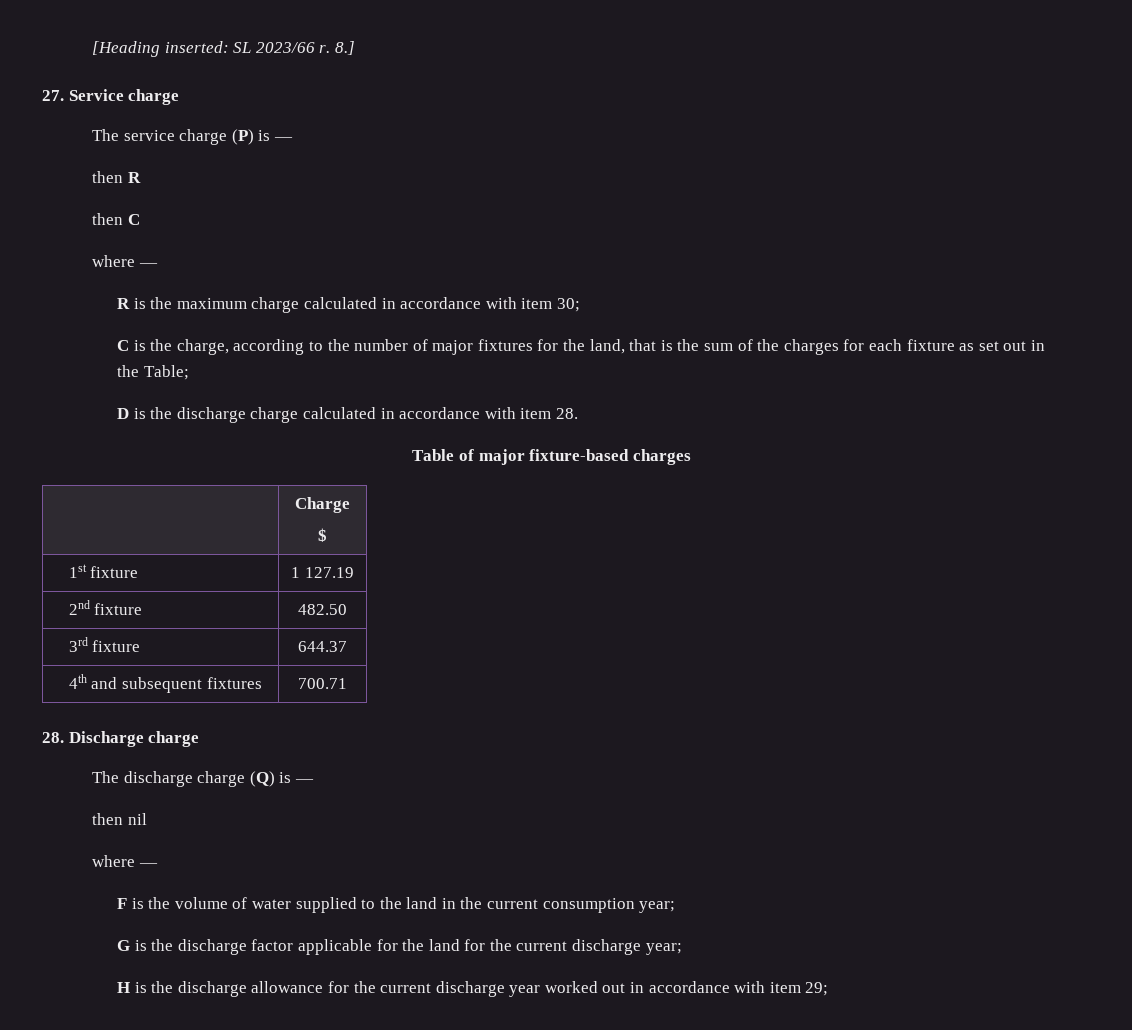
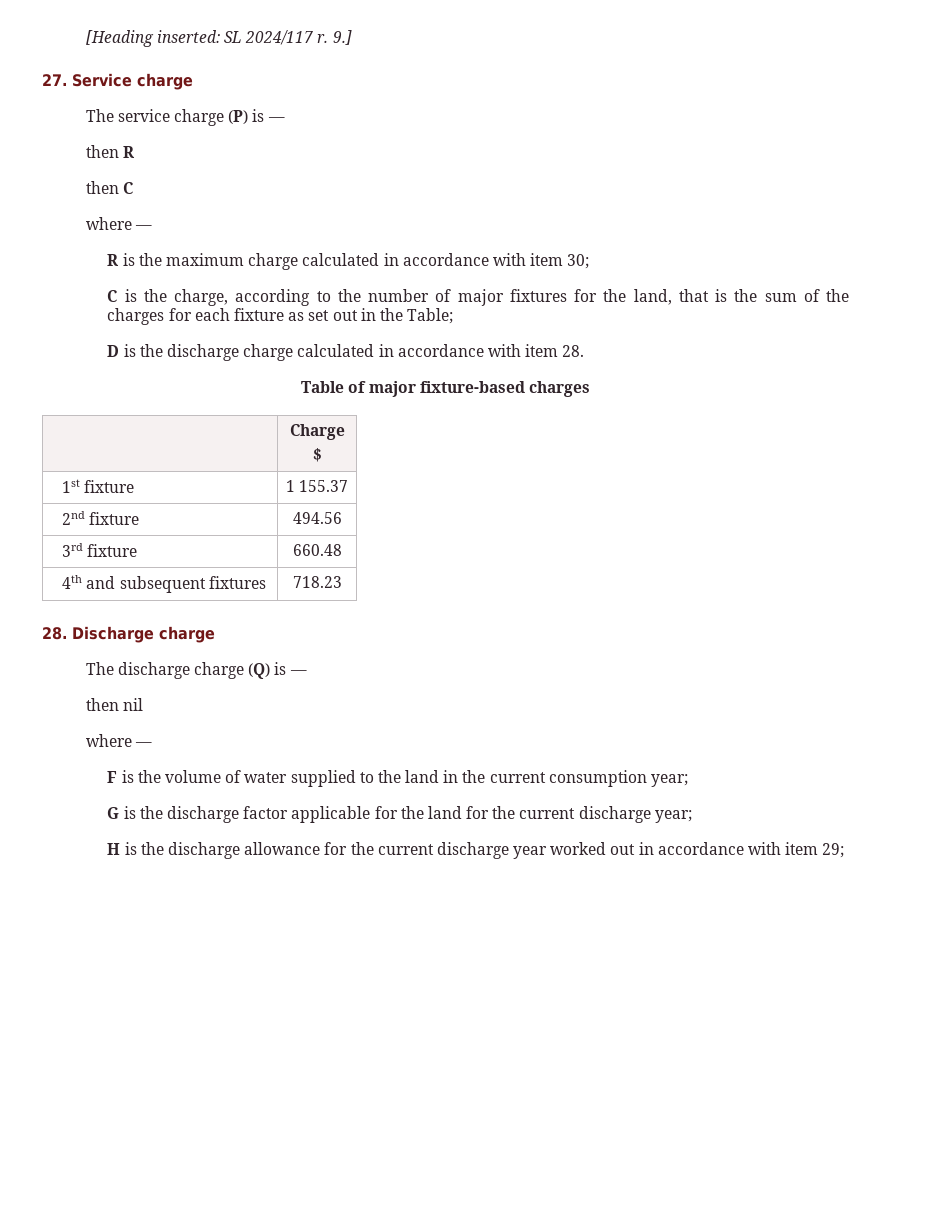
- [Heading inserted: SL 2023/66 r. 8.]
+ [Heading inserted: SL 2024/117 r. 9.]
- 1st fixture | 1 127.19
+ 1st fixture | 1 155.37
- 2nd fixture | 482.50
+ 2nd fixture | 494.56
- 3rd fixture | 644.37
+ 3rd fixture | 660.48
- 4th and subsequent fixtures | 700.71
+ 4th and subsequent fixtures | 718.23

